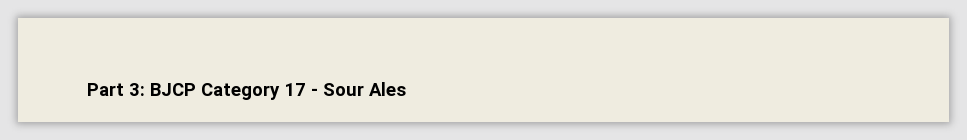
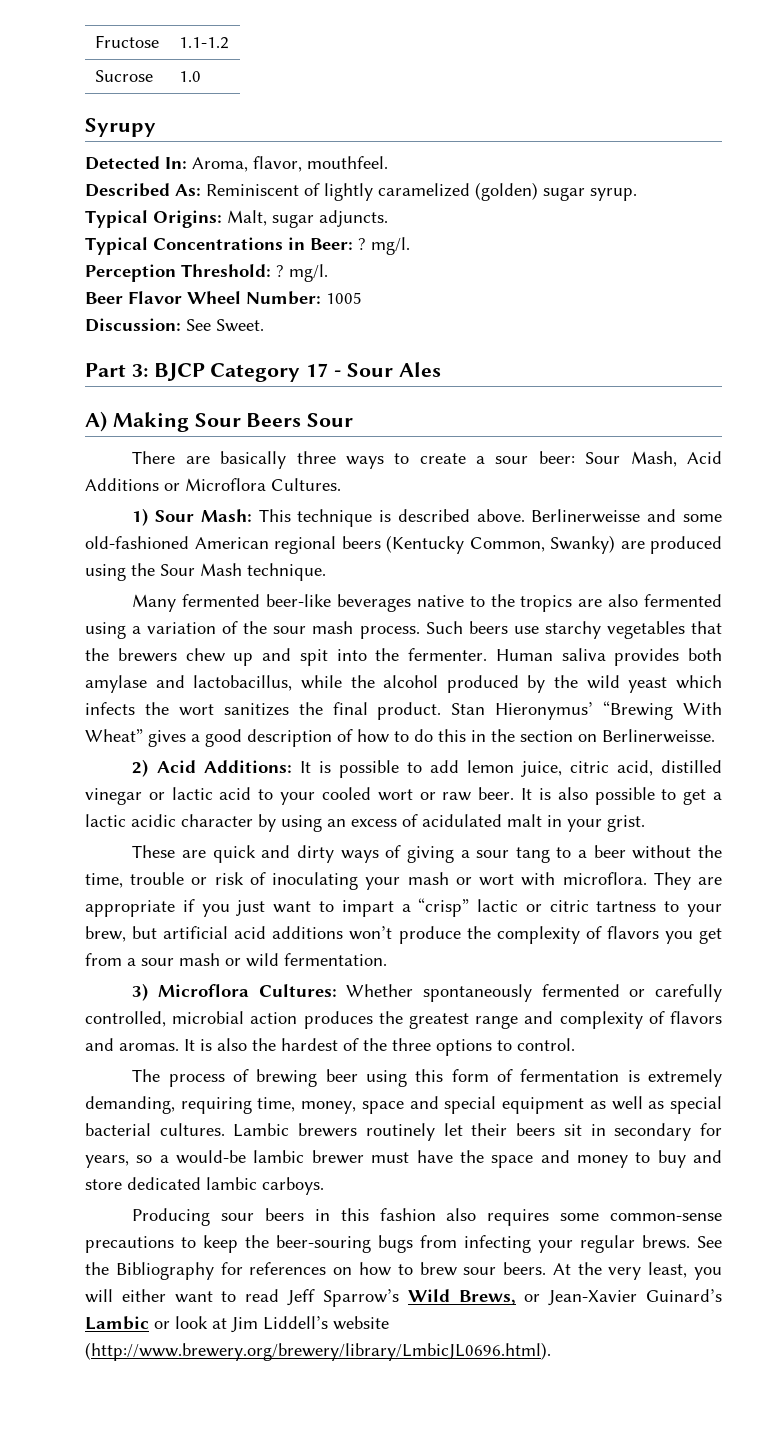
+ Fructose | 1.1-1.2
+ Sucrose | 1.0
+ Syrupy
+ Detected In: Aroma, flavor, mouthfeel.
+ Described As: Reminiscent of lightly caramelized (golden) sugar syrup.
+ Typical Origins: Malt, sugar adjuncts.
+ Typical Concentrations in Beer: ? mg/l.
+ Perception Threshold: ? mg/l.
+ Beer Flavor Wheel Number: 1005
+ Discussion: See Sweet.
+ A) Making Sour Beers Sour
+ There are basically three ways to create a sour beer: Sour Mash, Acid Additions or Microflora Cultures.
+ 1) Sour Mash: This technique is described above. Berlinerweisse and some old-fashioned American regional beers (Kentucky Common, Swanky) are produced using the Sour Mash technique.
+ Many fermented beer-like beverages native to the tropics are also fermented using a variation of the sour mash process. Such beers use starchy vegetables that the brewers chew up and spit into the fermenter. Human saliva provides both amylase and lactobacillus, while the alcohol produced by the wild yeast which infects the wort sanitizes the final product. Stan Hieronymus’ “Brewing With Wheat” gives a good description of how to do this in the section on Berlinerweisse.
+ 2) Acid Additions: It is possible to add lemon juice, citric acid, distilled vinegar or lactic acid to your cooled wort or raw beer. It is also possible to get a lactic acidic character by using an excess of acidulated malt in your grist.
+ These are quick and dirty ways of giving a sour tang to a beer without the time, trouble or risk of inoculating your mash or wort with microflora. They are appropriate if you just want to impart a “crisp” lactic or citric tartness to your brew, but artificial acid additions won’t produce the complexity of flavors you get from a sour mash or wild fermentation.
+ 3) Microflora Cultures: Whether spontaneously fermented or carefully controlled, microbial action produces the greatest range and complexity of flavors and aromas. It is also the hardest of the three options to control.
+ The process of brewing beer using this form of fermentation is extremely demanding, requiring time, money, space and special equipment as well as special bacterial cultures. Lambic brewers routinely let their beers sit in secondary for years, so a would-be lambic brewer must have the space and money to buy and store dedicated lambic carboys.
+ Producing sour beers in this fashion also requires some common-sense precautions to keep the beer-souring bugs from infecting your regular brews. See the Bibliography for references on how to brew sour beers. At the very least, you will either want to read Jeff Sparrow’s Wild Brews, or Jean-Xavier Guinard’s Lambic or look at Jim Liddell’s website (http://www.brewery.org/brewery/library/LmbicJL0696.html).

